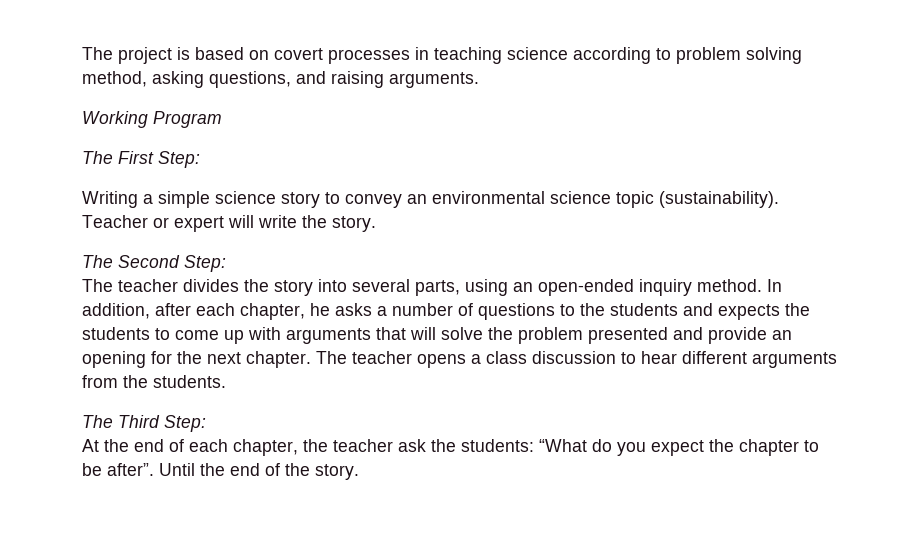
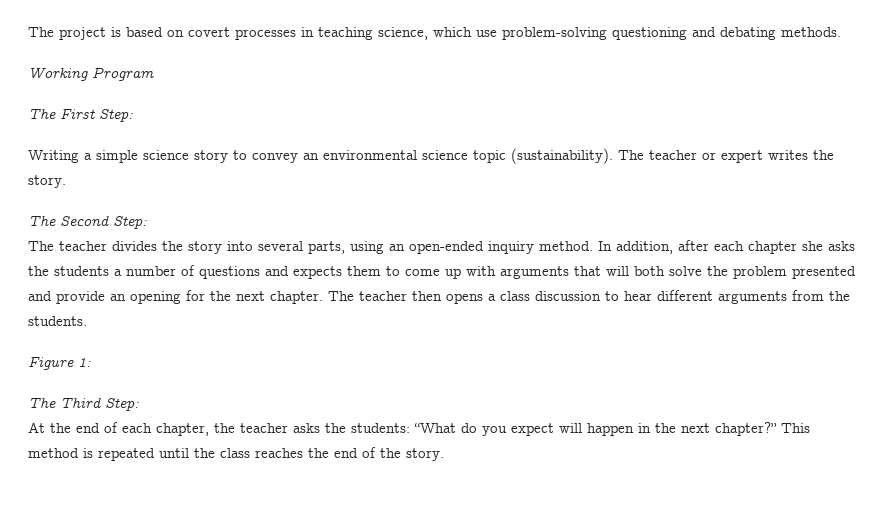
- The project is based on covert processes in teaching science according to problem solving method, asking questions, and raising arguments.
+ The project is based on covert processes in teaching science, which use problem-solving questioning and debating methods.
- Teacher or expert will write the story.
+ The teacher or expert writes the story.
- In addition, after each chapter, he asks a number of questions to the students and expects the students to come up with arguments that will solve the problem presented and provide an opening for the next chapter.
+ In addition, after each chapter she asks the students a number of questions and expects them to come up with arguments that will both solve the problem presented and provide an opening for the next chapter.
- The teacher opens a class discussion to hear different arguments from the students.
+ The teacher then opens a class discussion to hear different arguments from the students.
+ Figure 1:
- At the end of each chapter, the teacher ask the students: “What do you expect the chapter to be after”. Until the end of the story.
+ At the end of each chapter, the teacher asks the students: “What do you expect will happen in the next chapter?” This method is repeated until the class reaches the end of the story.

